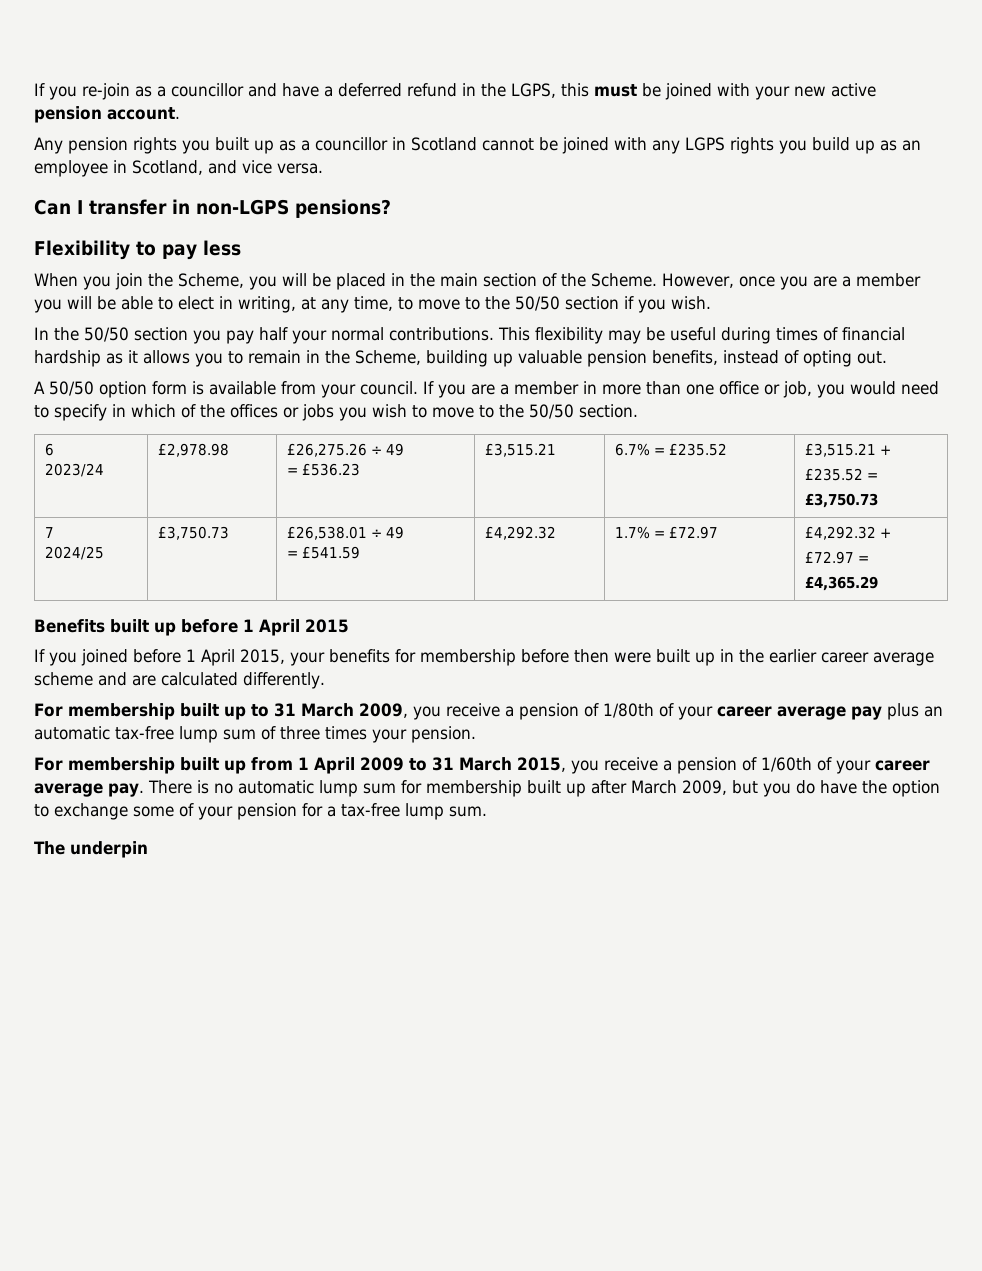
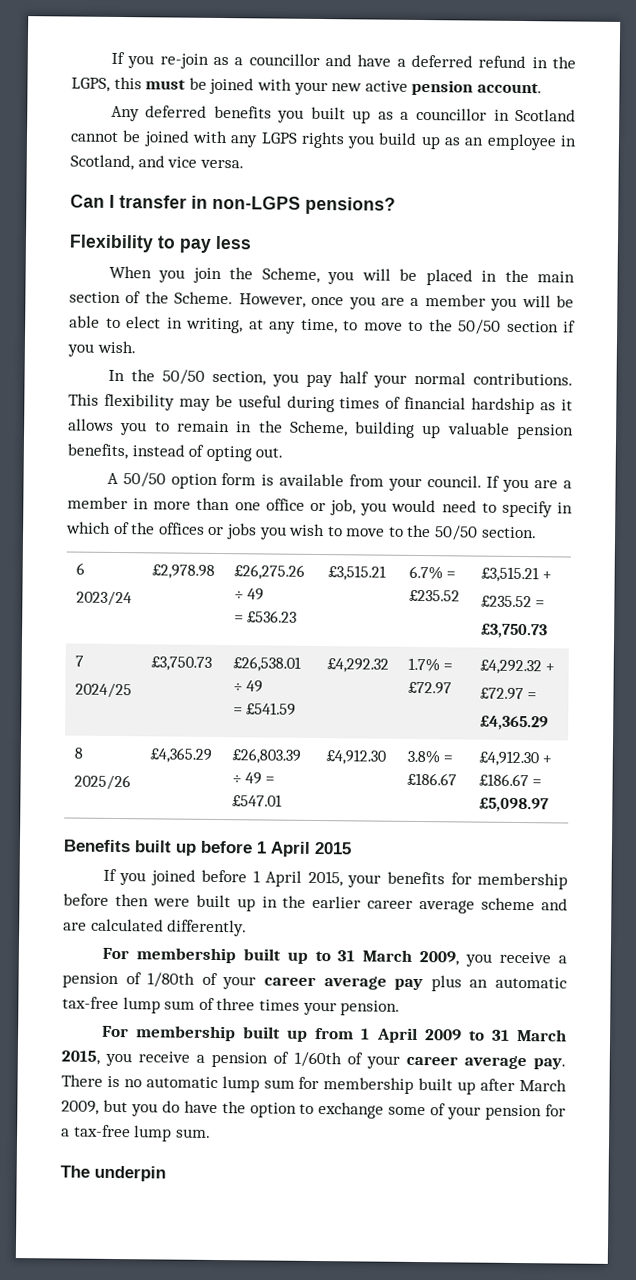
- Any pension rights you built up as a councillor in Scotland cannot be joined with any LGPS rights you build up as an employee in Scotland, and vice versa.
+ Any deferred benefits you built up as a councillor in Scotland cannot be joined with any LGPS rights you build up as an employee in Scotland, and vice versa.
- In the 50/50 section you pay half your normal contributions.
+ In the 50/50 section, you pay half your normal contributions.
+ 8
+ 2025/26 | £4,365.29 | £26,803.39 ÷ 49 = £547.01 | £4,912.30 | 3.8% = £186.67 | £4,912.30 + £186.67 = £5,098.97

